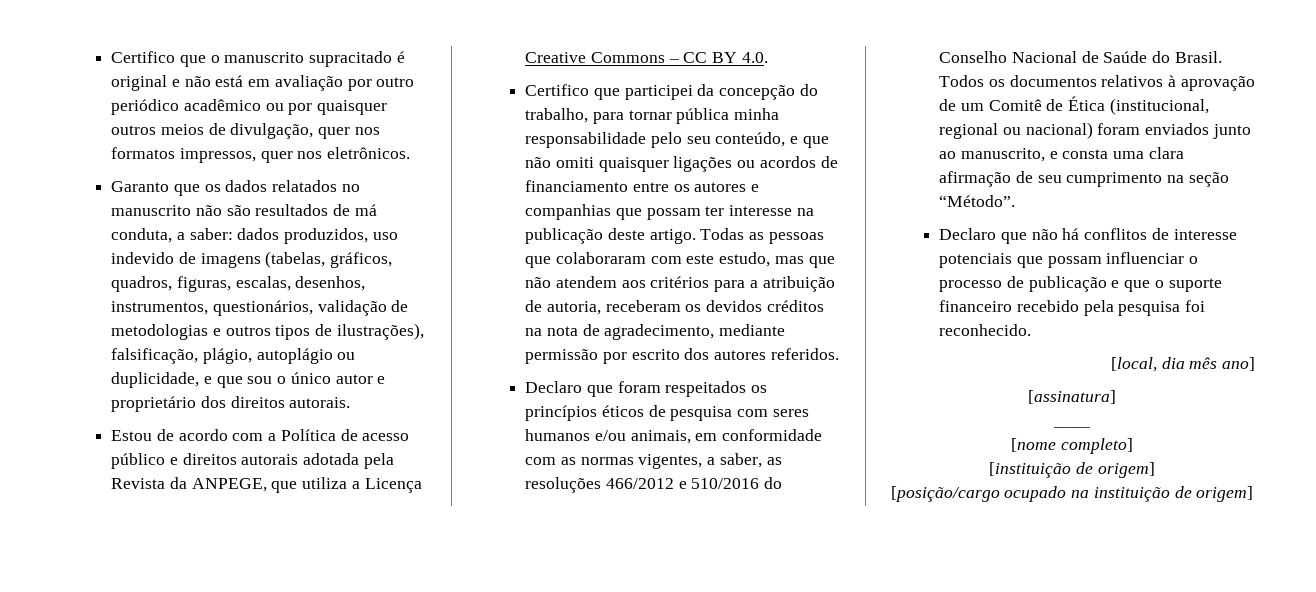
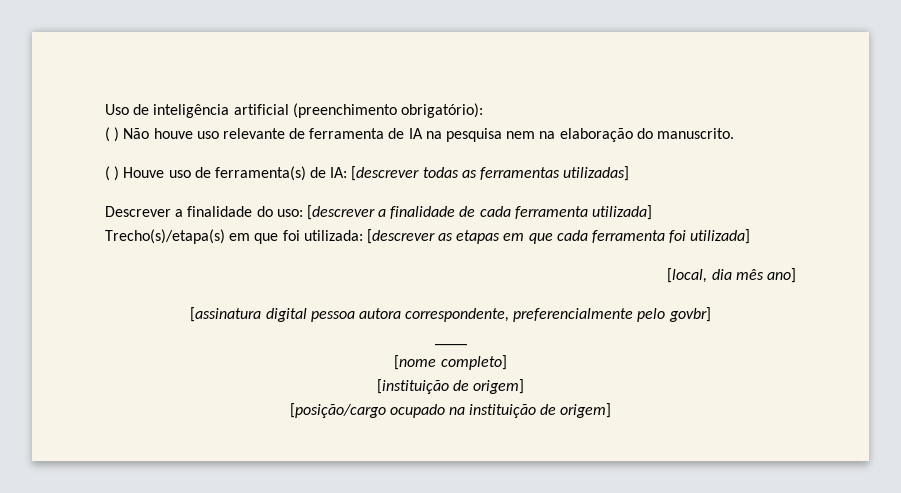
- Certifico que o manuscrito supracitado é original e não está em avaliação por outro periódico acadêmico ou por quaisquer outros meios de divulgação, quer nos formatos impressos, quer nos eletrônicos.
- Garanto que os dados relatados no manuscrito não são resultados de má conduta, a saber: dados produzidos, uso indevido de imagens (tabelas, gráficos, quadros, figuras, escalas, desenhos, instrumentos, questionários, validação de metodologias e outros tipos de ilustrações), falsificação, plágio, autoplágio ou duplicidade, e que sou o único autor e proprietário dos direitos autorais.
- Estou de acordo com a Política de acesso público e direitos autorais adotada pela Revista da ANPEGE, que utiliza a Licença Creative Commons – CC BY 4.0.
- Certifico que participei da concepção do trabalho, para tornar pública minha responsabilidade pelo seu conteúdo, e que não omiti quaisquer ligações ou acordos de financiamento entre os autores e companhias que possam ter interesse na publicação deste artigo. Todas as pessoas que colaboraram com este estudo, mas que não atendem aos critérios para a atribuição de autoria, receberam os devidos créditos na nota de agradecimento, mediante permissão por escrito dos autores referidos.
- Declaro que foram respeitados os princípios éticos de pesquisa com seres humanos e/ou animais, em conformidade com as normas vigentes, a saber, as resoluções 466/2012 e 510/2016 do Conselho Nacional de Saúde do Brasil. Todos os documentos relativos à aprovação de um Comitê de Ética (institucional, regional ou nacional) foram enviados junto ao manuscrito, e consta uma clara afirmação de seu cumprimento na seção “Método”.
- Declaro que não há conflitos de interesse potenciais que possam influenciar o processo de publicação e que o suporte financeiro recebido pela pesquisa foi reconhecido.
+ Uso de inteligência artificial (preenchimento obrigatório):
+ ( ) Não houve uso relevante de ferramenta de IA na pesquisa nem na elaboração do manuscrito.
+ ( ) Houve uso de ferramenta(s) de IA: [descrever todas as ferramentas utilizadas]
+ Descrever a finalidade do uso: [descrever a finalidade de cada ferramenta utilizada]
+ Trecho(s)/etapa(s) em que foi utilizada: [descrever as etapas em que cada ferramenta foi utilizada]
  [local, dia mês ano]
- [assinatura]
+ [assinatura digital pessoa autora correspondente, preferencialmente pelo govbr]

